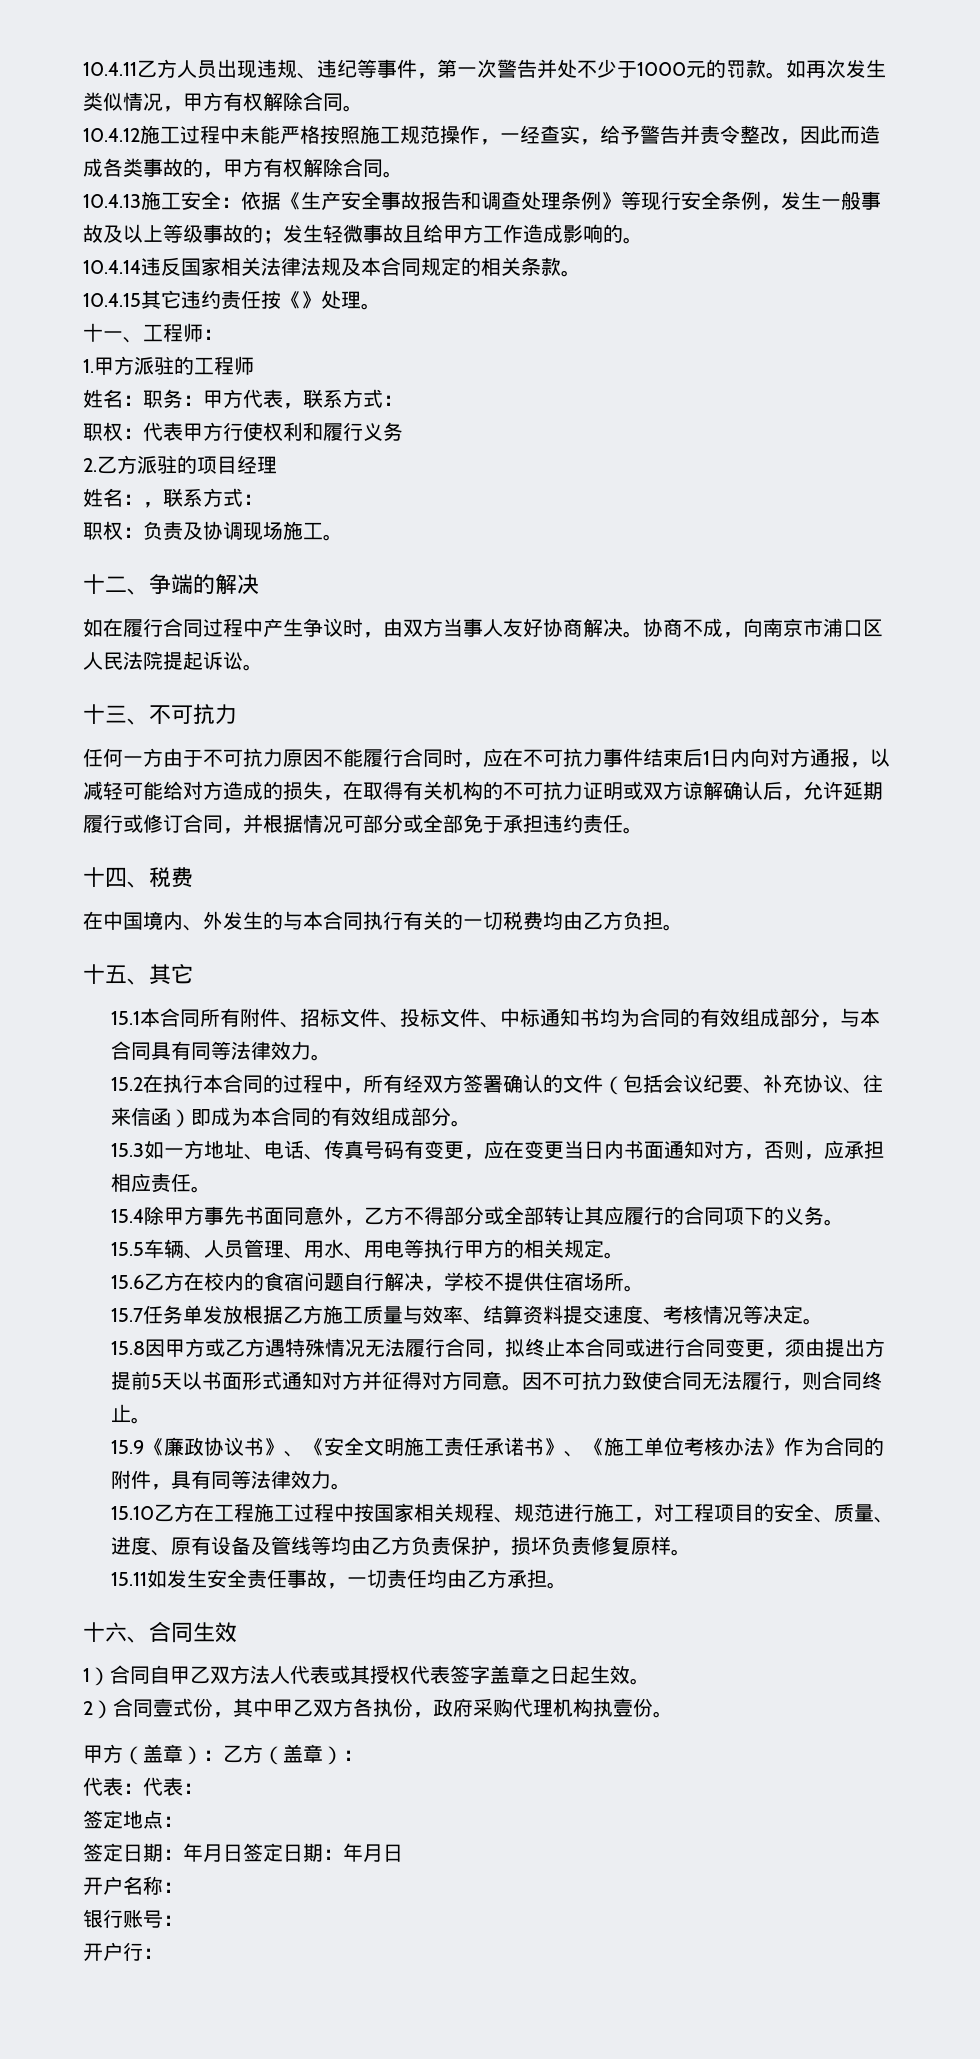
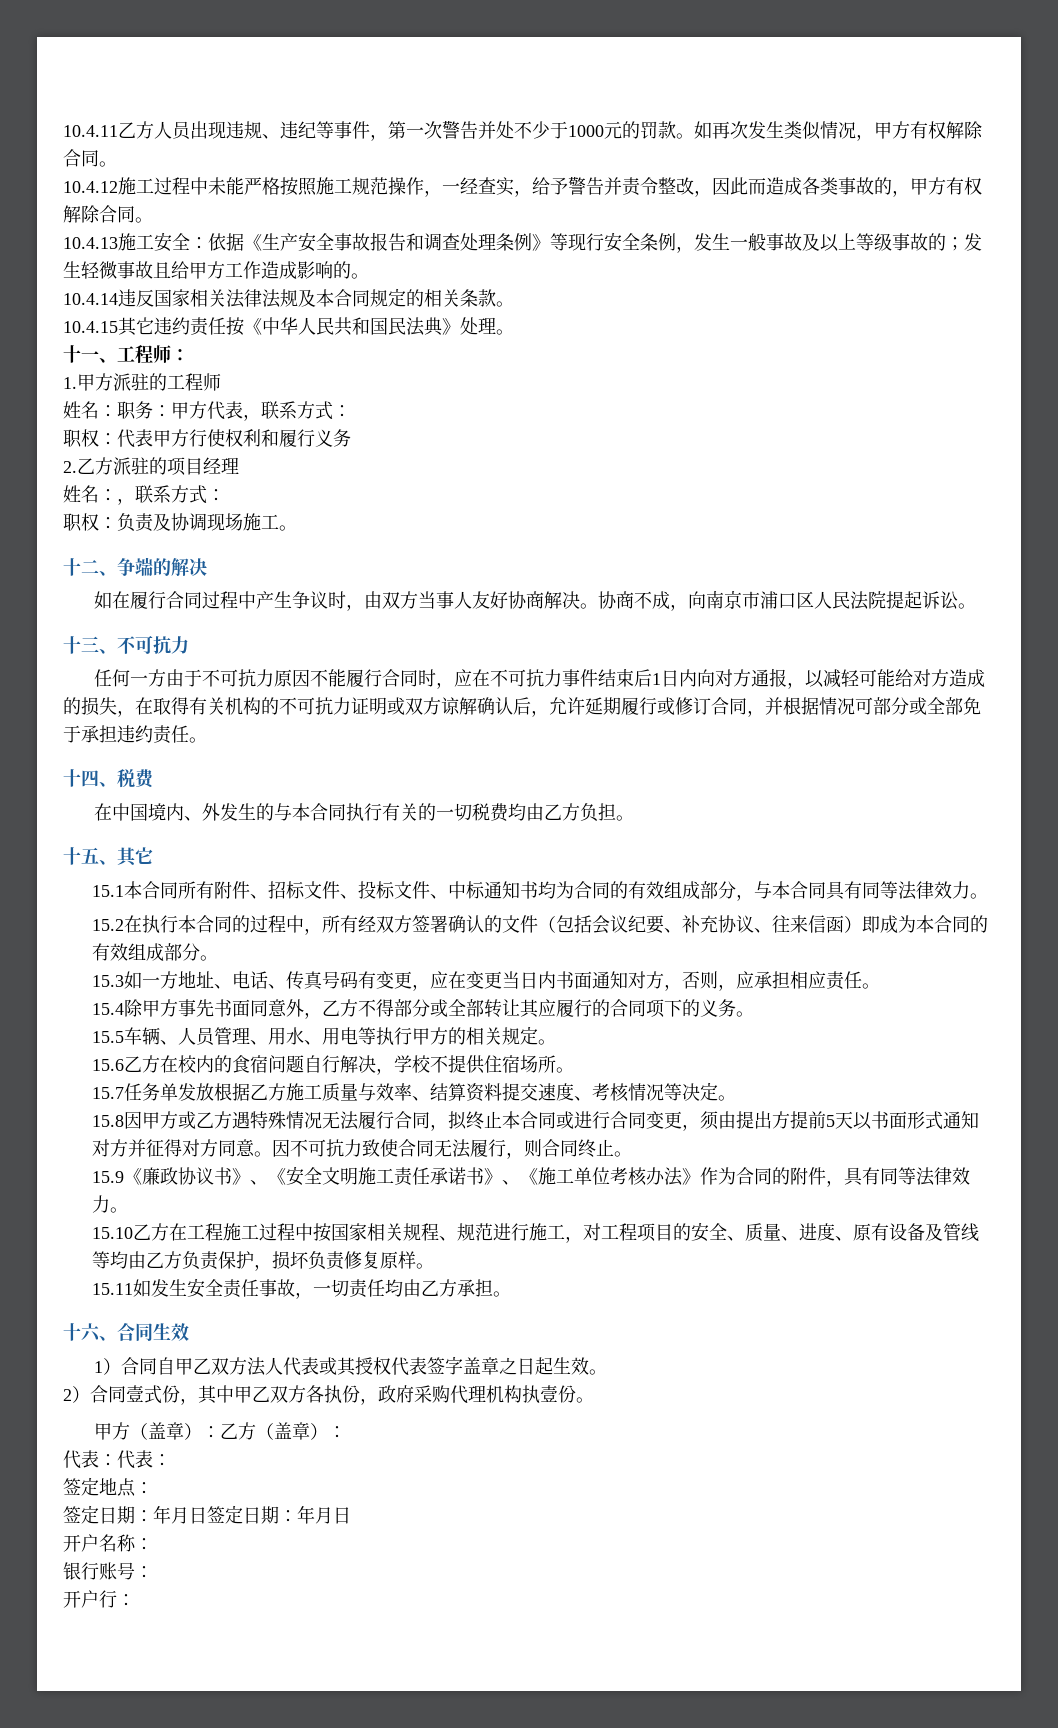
- 10.4.15其它违约责任按《》处理。
+ 10.4.15其它违约责任按《中华人民共和国民法典》处理。

